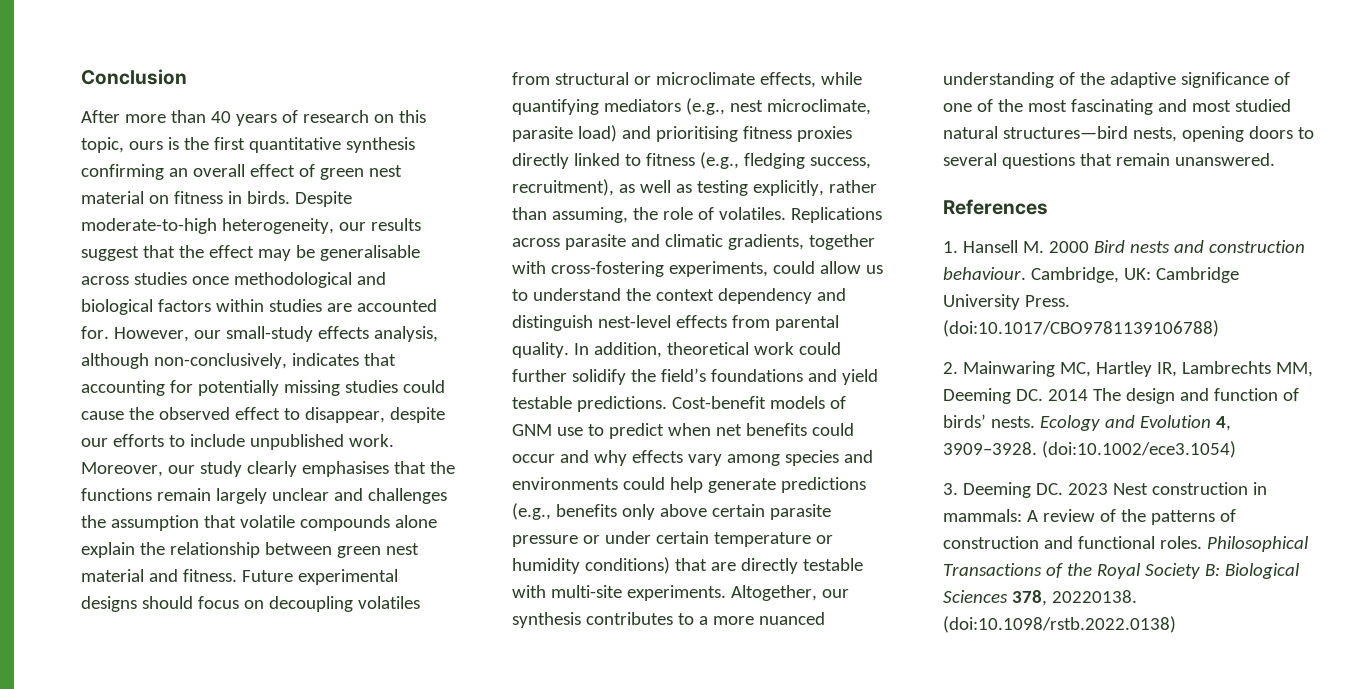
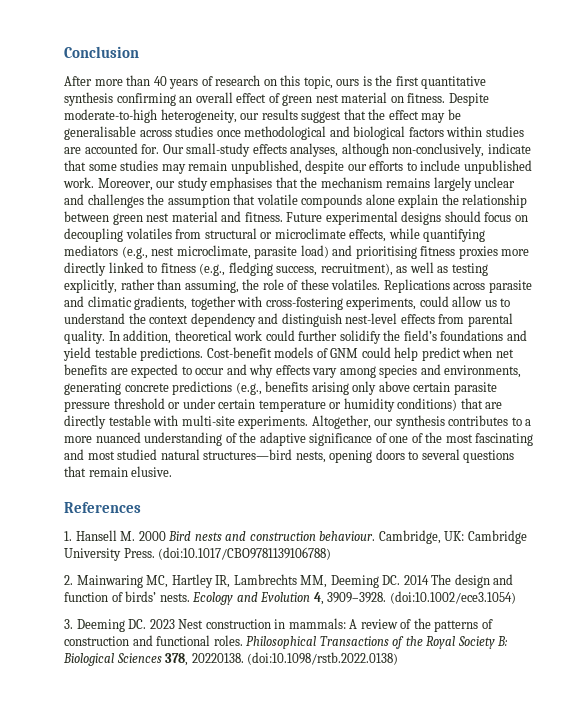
- After more than 40 years of research on this topic, ours is the first quantitative synthesis confirming an overall effect of green nest material on fitness in birds.
+ After more than 40 years of research on this topic, ours is the first quantitative synthesis confirming an overall effect of green nest material on fitness.
- However, our small-study effects analysis, although non-conclusively, indicates that accounting for potentially missing studies could cause the observed effect to disappear, despite our efforts to include unpublished work.
+ Our small-study effects analyses, although non-conclusively, indicate that some studies may remain unpublished, despite our efforts to include unpublished work.
- Moreover, our study clearly emphasises that the functions remain largely unclear and challenges the assumption that volatile compounds alone explain the relationship between green nest material and fitness.
+ Moreover, our study emphasises that the mechanism remains largely unclear and challenges the assumption that volatile compounds alone explain the relationship between green nest material and fitness.
- Future experimental designs should focus on decoupling volatiles from structural or microclimate effects, while quantifying mediators (e.g., nest microclimate, parasite load) and prioritising fitness proxies directly linked to fitness (e.g., fledging success, recruitment), as well as testing explicitly, rather than assuming, the role of volatiles.
+ Future experimental designs should focus on decoupling volatiles from structural or microclimate effects, while quantifying mediators (e.g., nest microclimate, parasite load) and prioritising fitness proxies more directly linked to fitness (e.g., fledging success, recruitment), as well as testing explicitly, rather than assuming, the role of these volatiles.
- Cost-benefit models of GNM use to predict when net benefits could occur and why effects vary among species and environments could help generate predictions (e.g., benefits only above certain parasite pressure or under certain temperature or humidity conditions) that are directly testable with multi-site experiments.
+ Cost-benefit models of GNM could help predict when net benefits are expected to occur and why effects vary among species and environments, generating concrete predictions (e.g., benefits arising only above certain parasite pressure threshold or under certain temperature or humidity conditions) that are directly testable with multi-site experiments.
- Altogether, our synthesis contributes to a more nuanced understanding of the adaptive significance of one of the most fascinating and most studied natural structures—bird nests, opening doors to several questions that remain unanswered.
+ Altogether, our synthesis contributes to a more nuanced understanding of the adaptive significance of one of the most fascinating and most studied natural structures—bird nests, opening doors to several questions that remain elusive.

